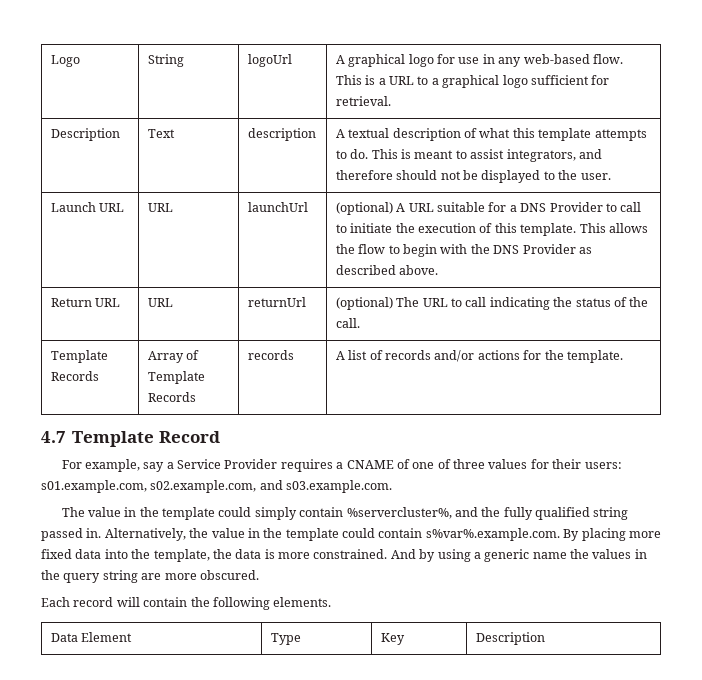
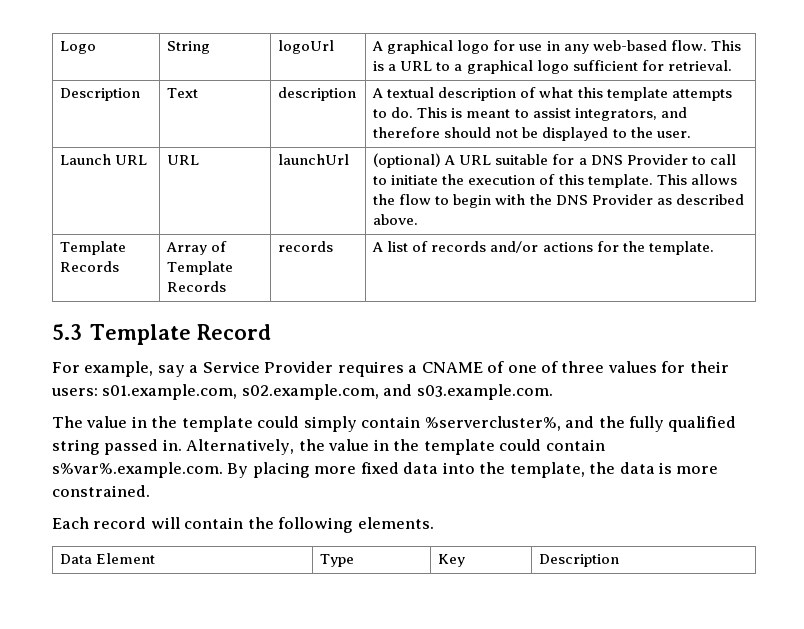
- Return URL | URL | returnUrl | (optional) The URL to call indicating the status of the call.
- 4.7 Template Record
+ 5.3 Template Record
- And by using a generic name the values in the query string are more obscured.

